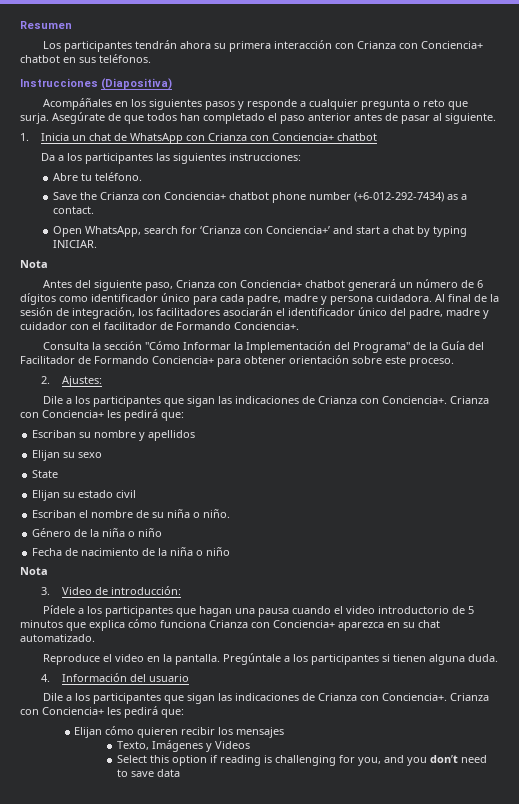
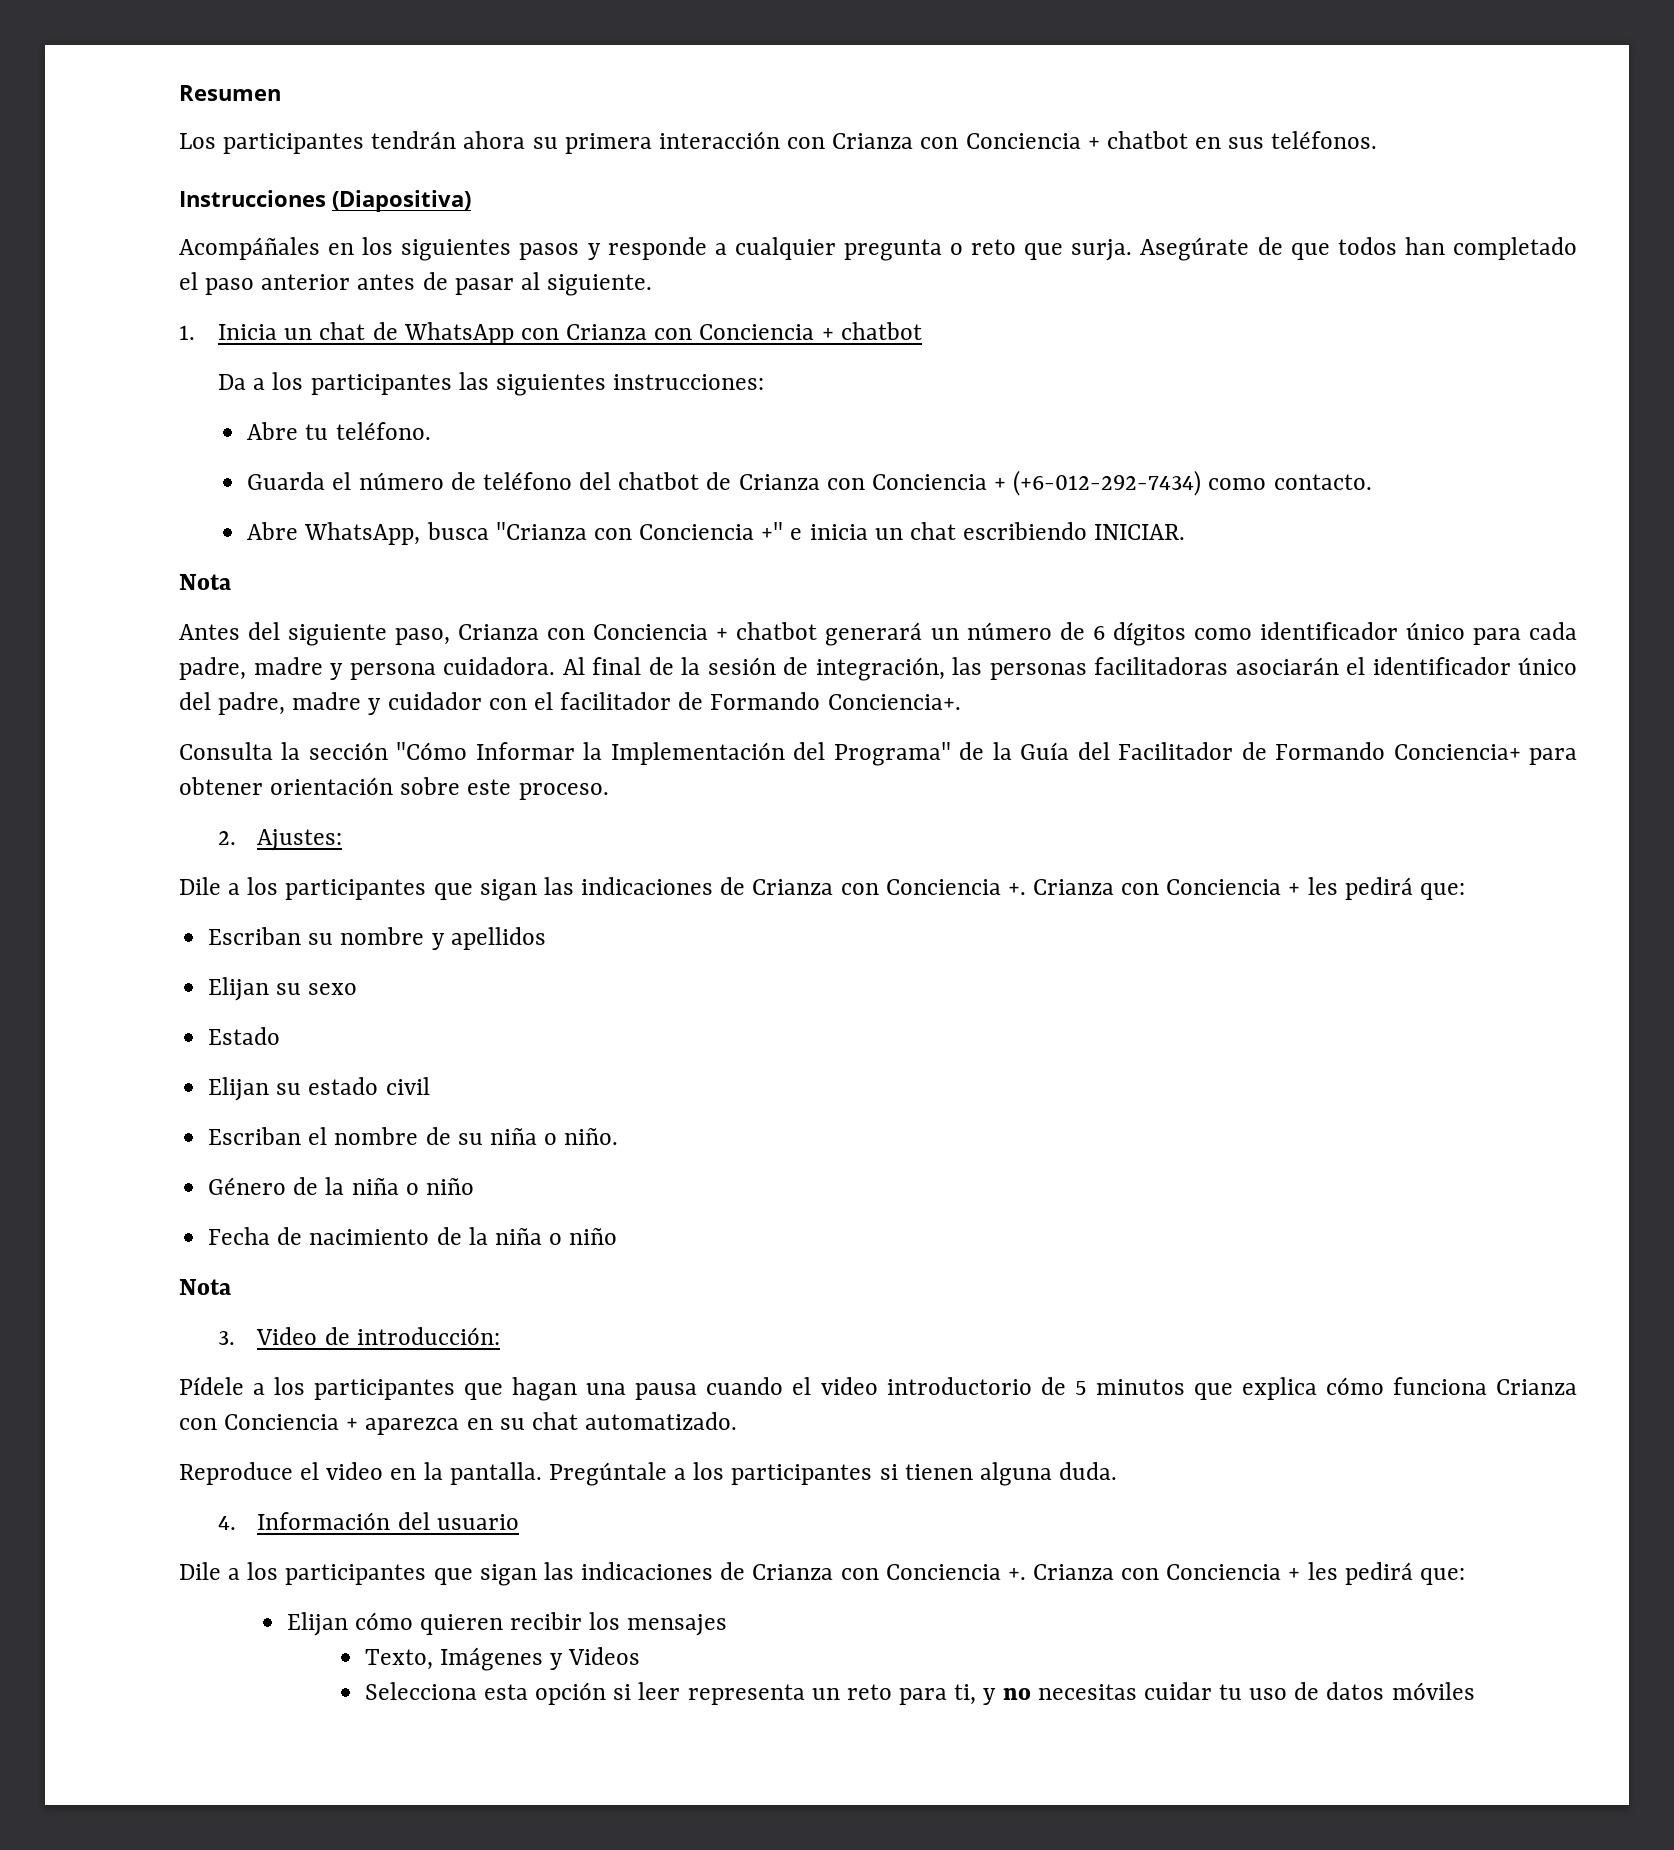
- Los participantes tendrán ahora su primera interacción con Crianza con Conciencia+ chatbot en sus teléfonos.
+ Los participantes tendrán ahora su primera interacción con Crianza con Conciencia + chatbot en sus teléfonos.
- 1. Inicia un chat de WhatsApp con Crianza con Conciencia+ chatbot
+ 1. Inicia un chat de WhatsApp con Crianza con Conciencia + chatbot
- Save the Crianza con Conciencia+ chatbot phone number (+6-012-292-7434) as a contact.
- Open WhatsApp, search for ‘Crianza con Conciencia+’ and start a chat by typing INICIAR.
+ Guarda el número de teléfono del chatbot de Crianza con Conciencia + (+6-012-292-7434) como contacto.
+ Abre WhatsApp, busca "Crianza con Conciencia +" e inicia un chat escribiendo INICIAR.
- Antes del siguiente paso, Crianza con Conciencia+ chatbot generará un número de 6 dígitos como identificador único para cada padre, madre y persona cuidadora.
+ Antes del siguiente paso, Crianza con Conciencia + chatbot generará un número de 6 dígitos como identificador único para cada padre, madre y persona cuidadora.
- Al final de la sesión de integración, los facilitadores asociarán el identificador único del padre, madre y cuidador con el facilitador de Formando Conciencia+.
+ Al final de la sesión de integración, las personas facilitadoras asociarán el identificador único del padre, madre y cuidador con el facilitador de Formando Conciencia+.
  2. Ajustes:
- Dile a los participantes que sigan las indicaciones de Crianza con Conciencia+. Crianza con Conciencia+ les pedirá que:
+ Dile a los participantes que sigan las indicaciones de Crianza con Conciencia +. Crianza con Conciencia + les pedirá que:
- State
+ Estado
- Pídele a los participantes que hagan una pausa cuando el video introductorio de 5 minutos que explica cómo funciona Crianza con Conciencia+ aparezca en su chat automatizado.
+ Pídele a los participantes que hagan una pausa cuando el video introductorio de 5 minutos que explica cómo funciona Crianza con Conciencia + aparezca en su chat automatizado.
  4. Información del usuario
- Dile a los participantes que sigan las indicaciones de Crianza con Conciencia+. Crianza con Conciencia+ les pedirá que:
+ Dile a los participantes que sigan las indicaciones de Crianza con Conciencia +. Crianza con Conciencia + les pedirá que:
- Select this option if reading is challenging for you, and you don’t need to save data
+ Selecciona esta opción si leer representa un reto para ti, y no necesitas cuidar tu uso de datos móviles

